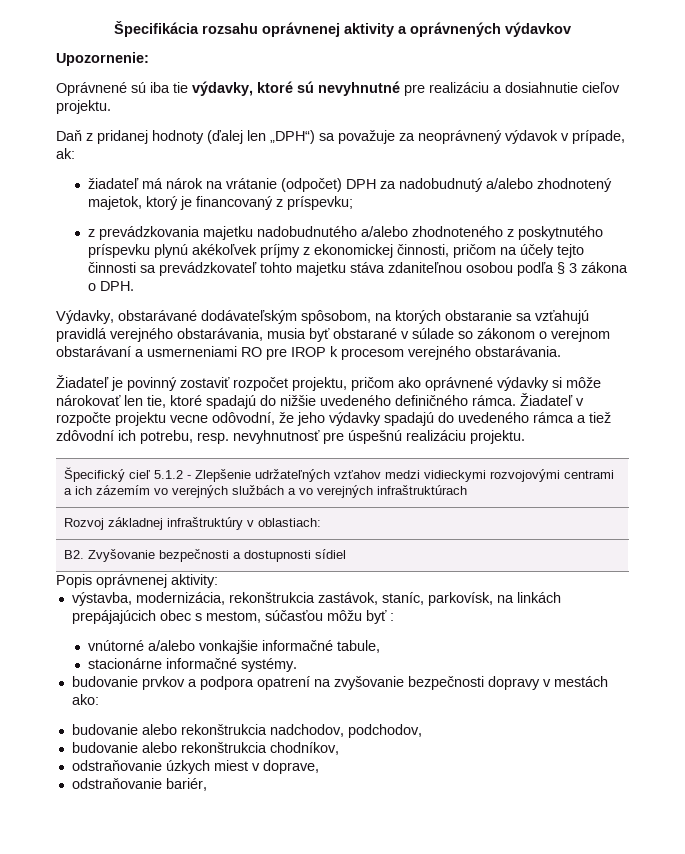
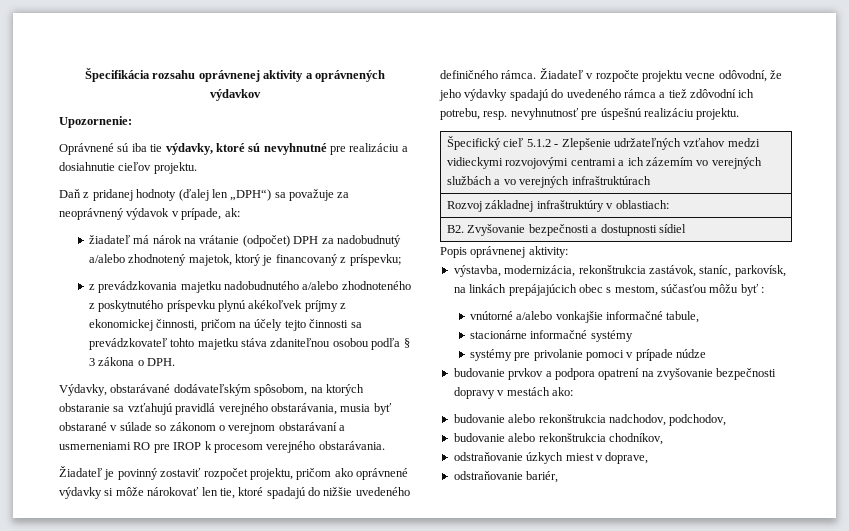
- stacionárne informačné systémy.
+ stacionárne informačné systémy
+ systémy pre privolanie pomoci v prípade núdze

